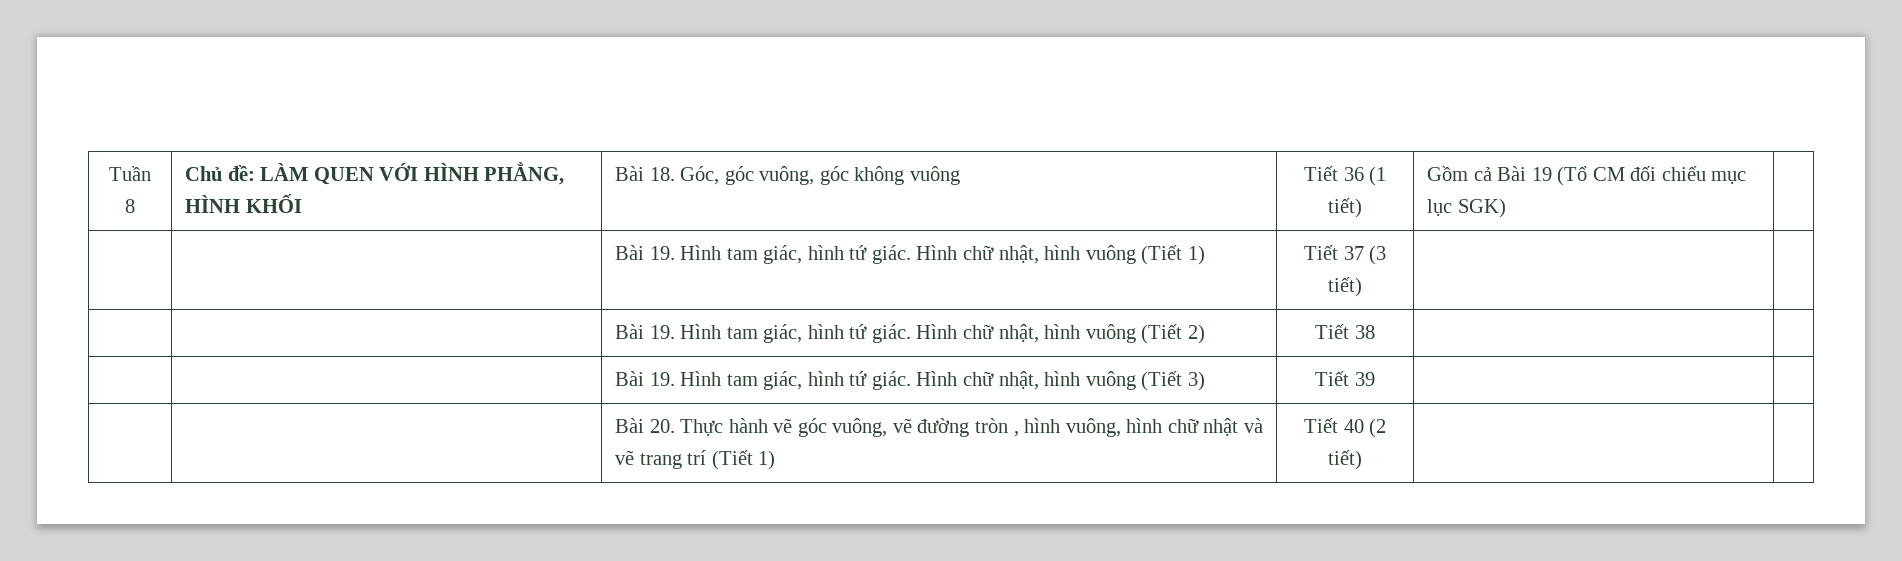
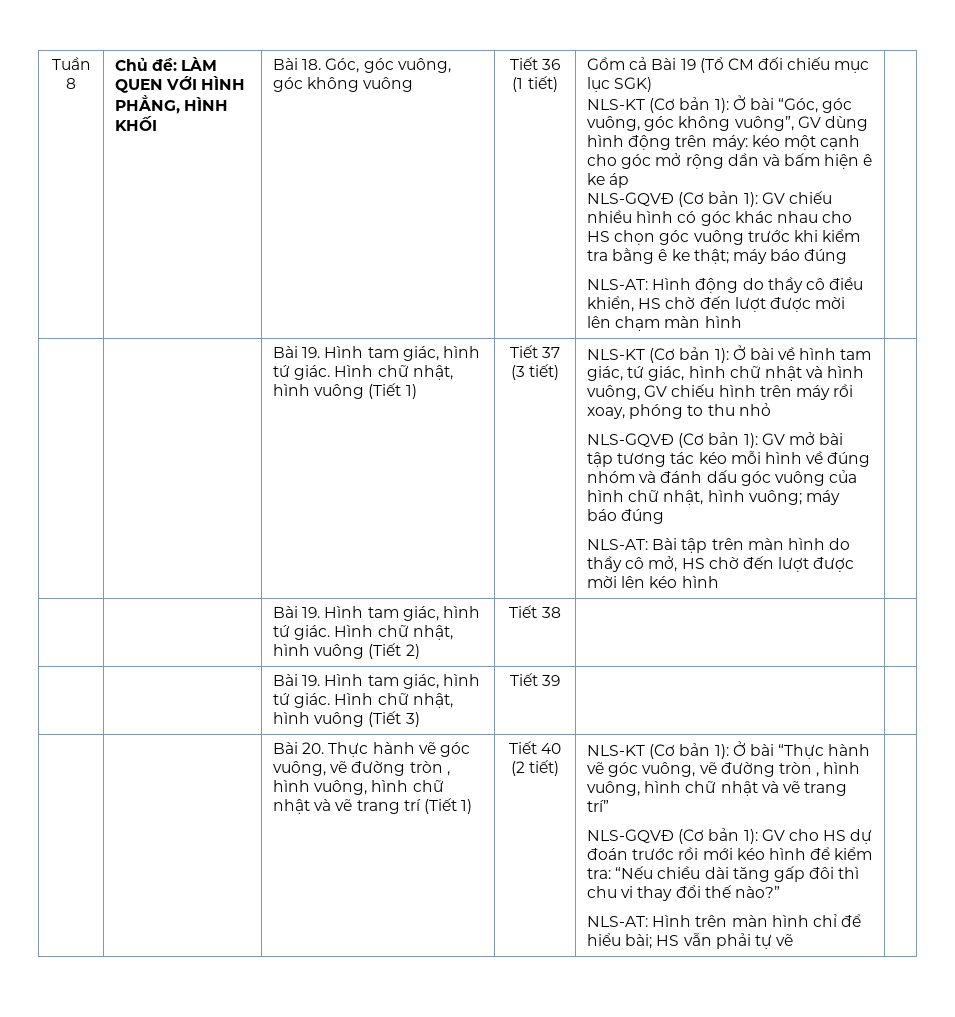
+ NLS-KT (Cơ bản 1): Ở bài “Góc, góc vuông, góc không vuông”, GV dùng hình động trên máy: kéo một cạnh cho góc mở rộng dần và bấm hiện ê ke áp
+ NLS-GQVĐ (Cơ bản 1): GV chiếu nhiều hình có góc khác nhau cho HS chọn góc vuông trước khi kiểm tra bằng ê ke thật; máy báo đúng
+ NLS-AT: Hình động do thầy cô điều khiển, HS chờ đến lượt được mời lên chạm màn hình
+ NLS-KT (Cơ bản 1): Ở bài về hình tam giác, tứ giác, hình chữ nhật và hình vuông, GV chiếu hình trên máy rồi xoay, phóng to thu nhỏ
+ NLS-GQVĐ (Cơ bản 1): GV mở bài tập tương tác kéo mỗi hình về đúng nhóm và đánh dấu góc vuông của hình chữ nhật, hình vuông; máy báo đúng
+ NLS-AT: Bài tập trên màn hình do thầy cô mở, HS chờ đến lượt được mời lên kéo hình
+ NLS-KT (Cơ bản 1): Ở bài “Thực hành vẽ góc vuông, vẽ đường tròn , hình vuông, hình chữ nhật và vẽ trang trí”
+ NLS-GQVĐ (Cơ bản 1): GV cho HS dự đoán trước rồi mới kéo hình để kiểm tra: “Nếu chiều dài tăng gấp đôi thì chu vi thay đổi thế nào?”
+ NLS-AT: Hình trên màn hình chỉ để hiểu bài; HS vẫn phải tự vẽ

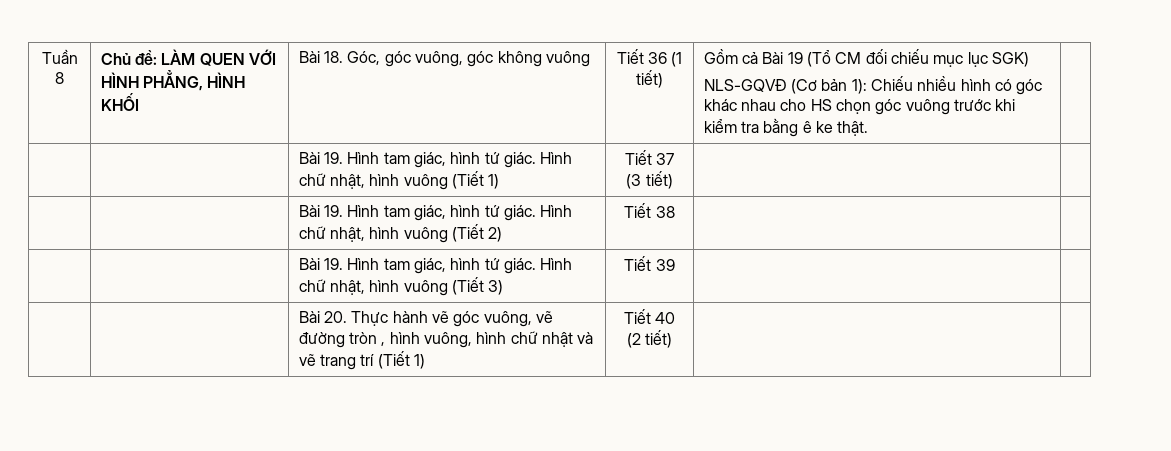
- NLS-KT (Cơ bản 1): Ở bài “Góc, góc vuông, góc không vuông”, GV dùng hình động trên máy: kéo một cạnh cho góc mở rộng dần và bấm hiện ê ke áp
- NLS-GQVĐ (Cơ bản 1): GV chiếu nhiều hình có góc khác nhau cho HS chọn góc vuông trước khi kiểm tra bằng ê ke thật; máy báo đúng
- NLS-AT: Hình động do thầy cô điều khiển, HS chờ đến lượt được mời lên chạm màn hình
+ NLS-GQVĐ (Cơ bản 1): Chiếu nhiều hình có góc khác nhau cho HS chọn góc vuông trước khi kiểm tra bằng ê ke thật.
- NLS-KT (Cơ bản 1): Ở bài về hình tam giác, tứ giác, hình chữ nhật và hình vuông, GV chiếu hình trên máy rồi xoay, phóng to thu nhỏ
- NLS-GQVĐ (Cơ bản 1): GV mở bài tập tương tác kéo mỗi hình về đúng nhóm và đánh dấu góc vuông của hình chữ nhật, hình vuông; máy báo đúng
- NLS-AT: Bài tập trên màn hình do thầy cô mở, HS chờ đến lượt được mời lên kéo hình
- NLS-KT (Cơ bản 1): Ở bài “Thực hành vẽ góc vuông, vẽ đường tròn , hình vuông, hình chữ nhật và vẽ trang trí”
- NLS-GQVĐ (Cơ bản 1): GV cho HS dự đoán trước rồi mới kéo hình để kiểm tra: “Nếu chiều dài tăng gấp đôi thì chu vi thay đổi thế nào?”
- NLS-AT: Hình trên màn hình chỉ để hiểu bài; HS vẫn phải tự vẽ

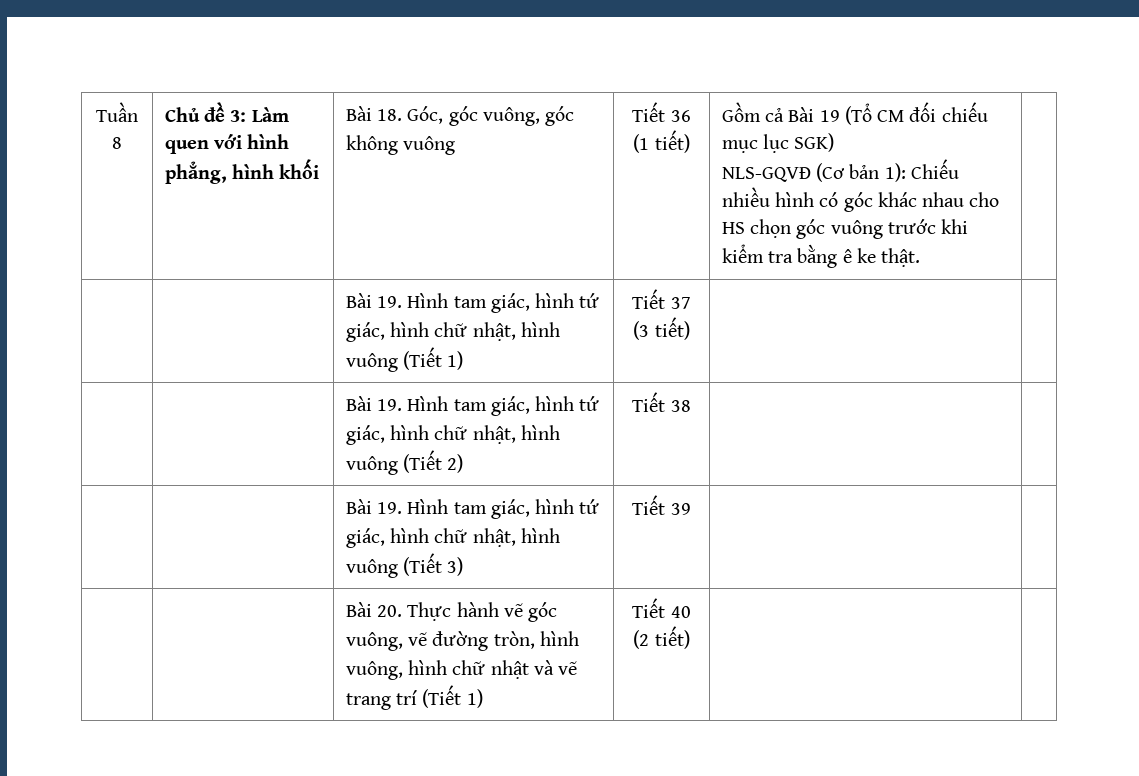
- Chủ đề: LÀM QUEN VỚI HÌNH PHẲNG, HÌNH KHỐI
+ Chủ đề 3: Làm quen với hình phẳng, hình khối
- | | Bài 19. Hình tam giác, hình tứ giác. Hình chữ nhật, hình vuông (Tiết 1) | Tiết 37 (3 tiết) | |
+ | | Bài 19. Hình tam giác, hình tứ giác, hình chữ nhật, hình vuông (Tiết 1) | Tiết 37 (3 tiết) | |
- | | Bài 19. Hình tam giác, hình tứ giác. Hình chữ nhật, hình vuông (Tiết 2) | Tiết 38 | |
+ | | Bài 19. Hình tam giác, hình tứ giác, hình chữ nhật, hình vuông (Tiết 2) | Tiết 38 | |
- | | Bài 19. Hình tam giác, hình tứ giác. Hình chữ nhật, hình vuông (Tiết 3) | Tiết 39 | |
+ | | Bài 19. Hình tam giác, hình tứ giác, hình chữ nhật, hình vuông (Tiết 3) | Tiết 39 | |
- | | Bài 20. Thực hành vẽ góc vuông, vẽ đường tròn , hình vuông, hình chữ nhật và vẽ trang trí (Tiết 1) | Tiết 40 (2 tiết) | |
+ | | Bài 20. Thực hành vẽ góc vuông, vẽ đường tròn, hình vuông, hình chữ nhật và vẽ trang trí (Tiết 1) | Tiết 40 (2 tiết) | |

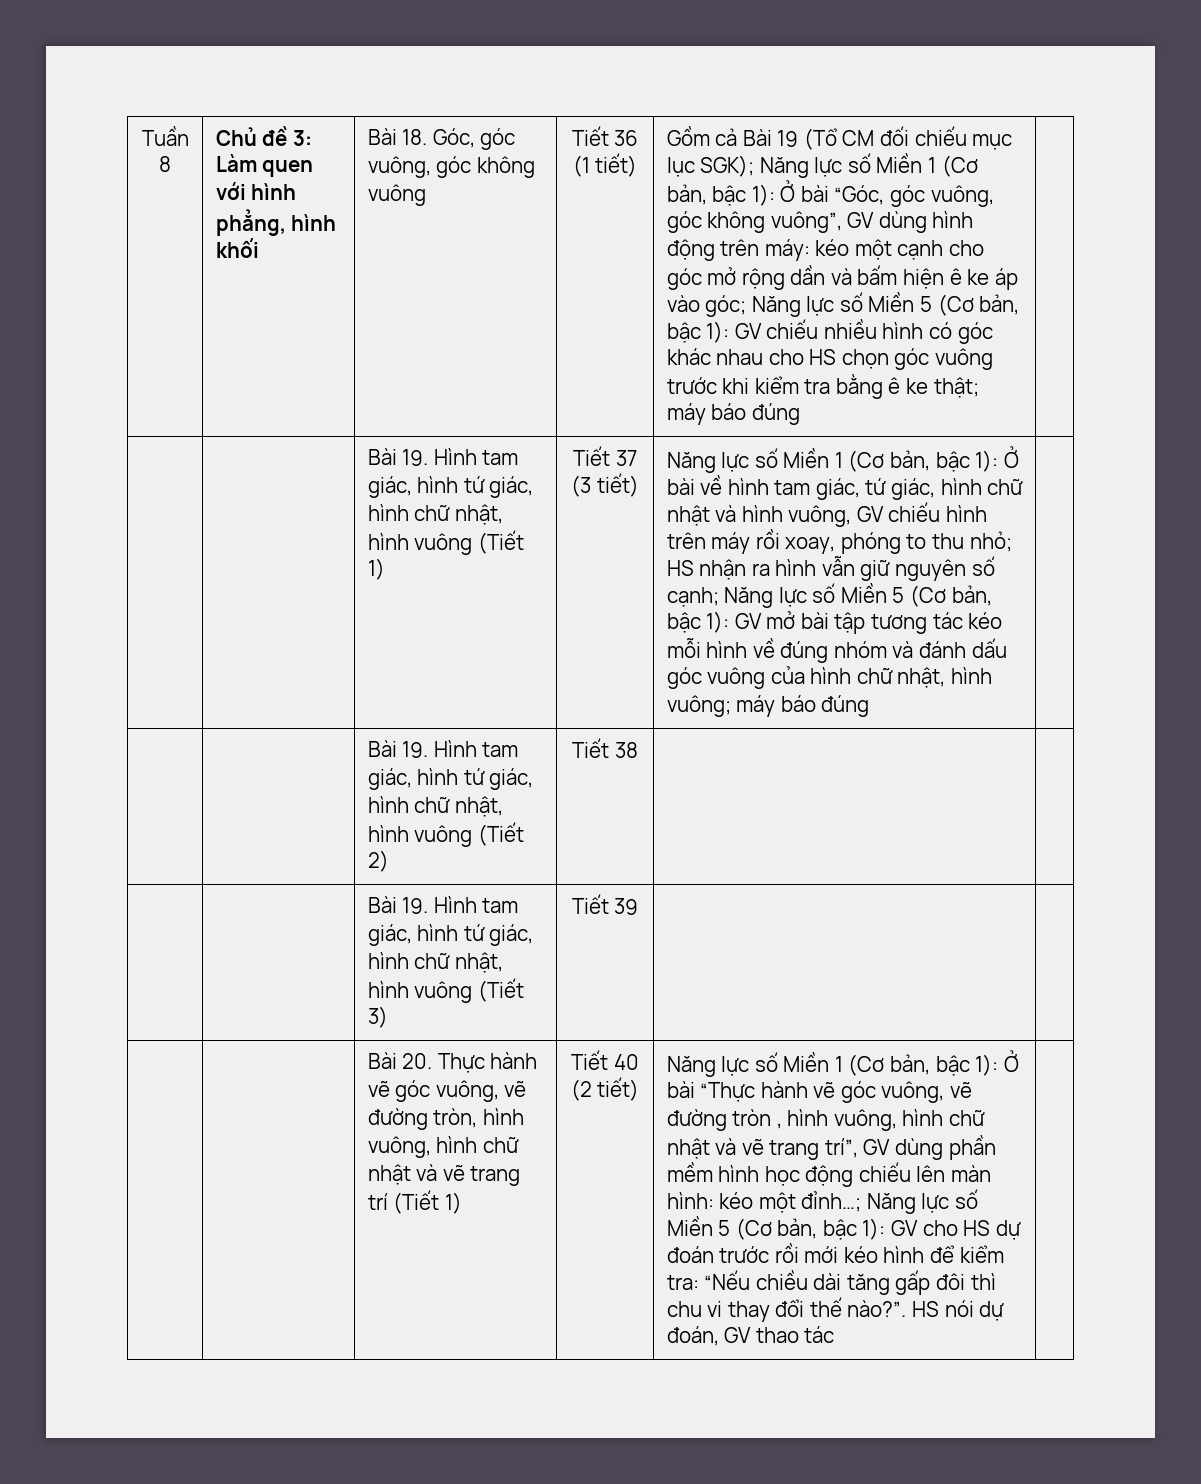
- Gồm cả Bài 19 (Tổ CM đối chiếu mục lục SGK)
- NLS-GQVĐ (Cơ bản 1): Chiếu nhiều hình có góc khác nhau cho HS chọn góc vuông trước khi kiểm tra bằng ê ke thật.
+ Gồm cả Bài 19 (Tổ CM đối chiếu mục lục SGK); Năng lực số Miền 1 (Cơ bản, bậc 1): Ở bài “Góc, góc vuông, góc không vuông”, GV dùng hình động trên máy: kéo một cạnh cho góc mở rộng dần và bấm hiện ê ke áp vào góc; Năng lực số Miền 5 (Cơ bản, bậc 1): GV chiếu nhiều hình có góc khác nhau cho HS chọn góc vuông trước khi kiểm tra bằng ê ke thật; máy báo đúng
+ Năng lực số Miền 1 (Cơ bản, bậc 1): Ở bài về hình tam giác, tứ giác, hình chữ nhật và hình vuông, GV chiếu hình trên máy rồi xoay, phóng to thu nhỏ; HS nhận ra hình vẫn giữ nguyên số cạnh; Năng lực số Miền 5 (Cơ bản, bậc 1): GV mở bài tập tương tác kéo mỗi hình về đúng nhóm và đánh dấu góc vuông của hình chữ nhật, hình vuông; máy báo đúng
+ Năng lực số Miền 1 (Cơ bản, bậc 1): Ở bài “Thực hành vẽ góc vuông, vẽ đường tròn , hình vuông, hình chữ nhật và vẽ trang trí”, GV dùng phần mềm hình học động chiếu lên màn hình: kéo một đỉnh…; Năng lực số Miền 5 (Cơ bản, bậc 1): GV cho HS dự đoán trước rồi mới kéo hình để kiểm tra: “Nếu chiều dài tăng gấp đôi thì chu vi thay đổi thế nào?”. HS nói dự đoán, GV thao tác

